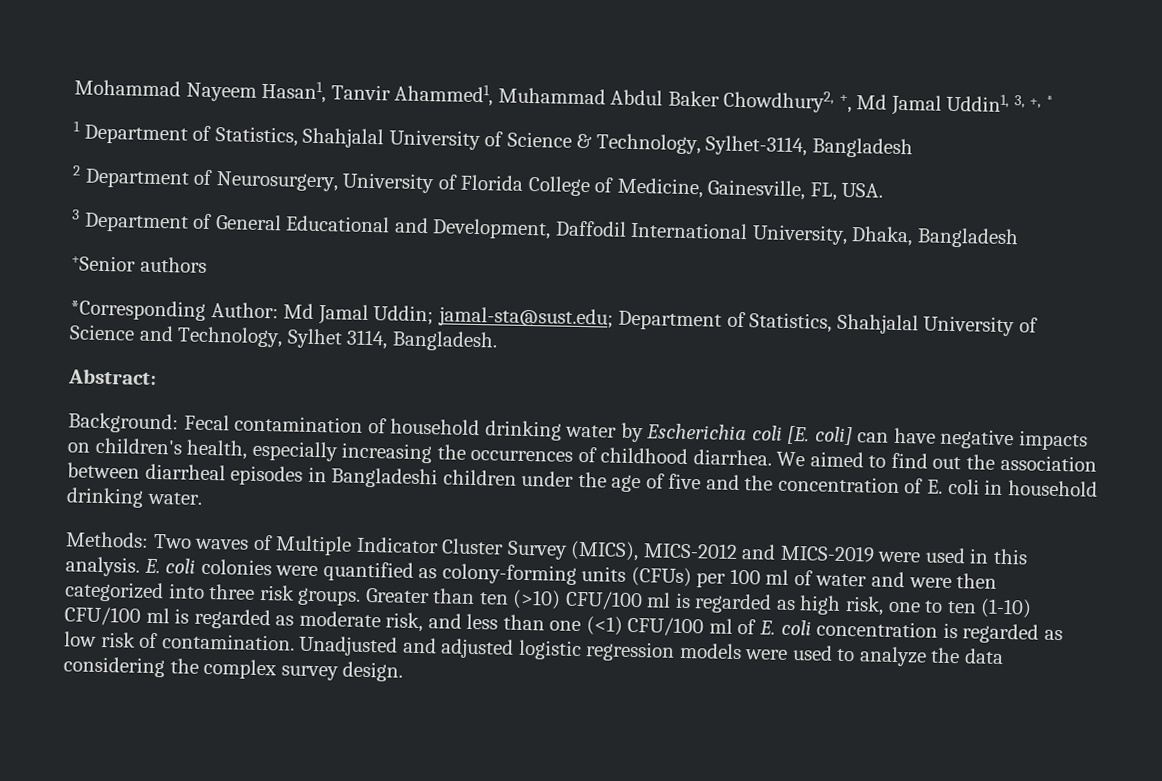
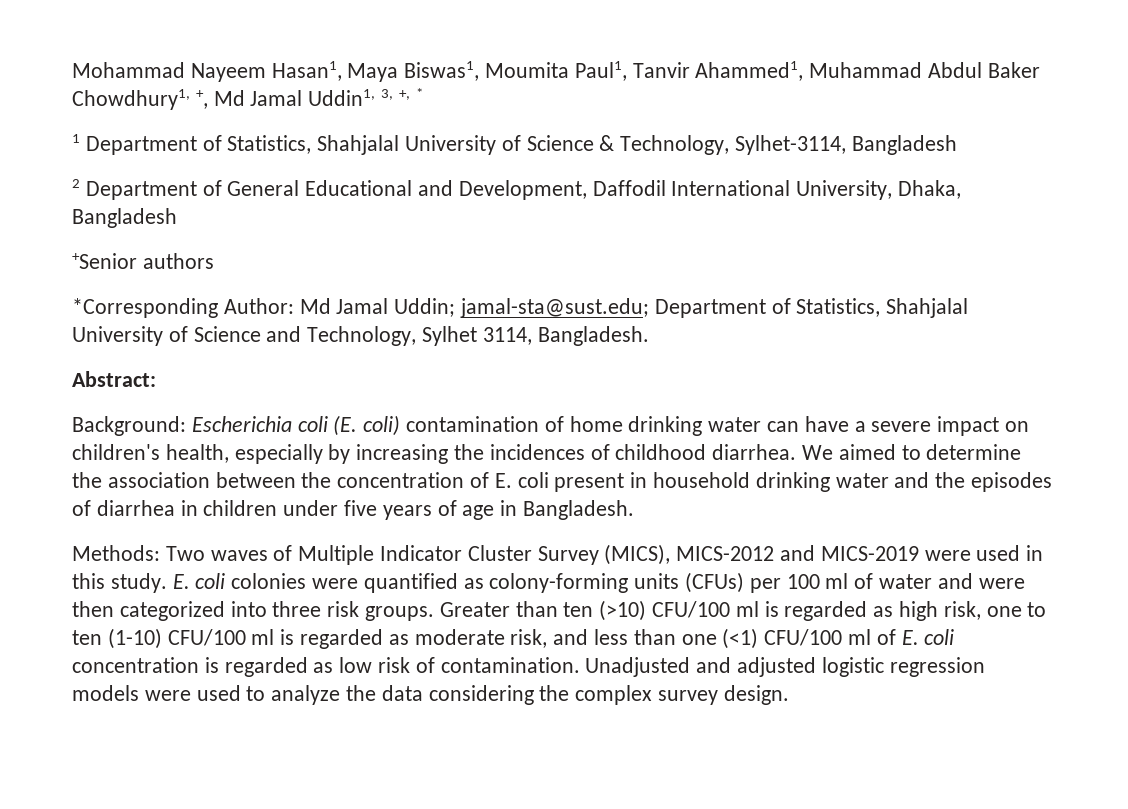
- Mohammad Nayeem Hasan1, Tanvir Ahammed1, Muhammad Abdul Baker Chowdhury2, +, Md Jamal Uddin1, 3, +, *
+ Mohammad Nayeem Hasan1, Maya Biswas1, Moumita Paul1, Tanvir Ahammed1, Muhammad Abdul Baker Chowdhury1, +, Md Jamal Uddin1, 3, +, *
- 2 Department of Neurosurgery, University of Florida College of Medicine, Gainesville, FL, USA.
- 3 Department of General Educational and Development, Daffodil International University, Dhaka, Bangladesh
+ 2 Department of General Educational and Development, Daffodil International University, Dhaka, Bangladesh
- Background: Fecal contamination of household drinking water by Escherichia coli [E. coli] can have negative impacts on children's health, especially increasing the occurrences of childhood diarrhea.
+ Background: Escherichia coli (E. coli) contamination of home drinking water can have a severe impact on children's health, especially by increasing the incidences of childhood diarrhea.
- We aimed to find out the association between diarrheal episodes in Bangladeshi children under the age of five and the concentration of E. coli in household drinking water.
+ We aimed to determine the association between the concentration of E. coli present in household drinking water and the episodes of diarrhea in children under five years of age in Bangladesh.
- Methods: Two waves of Multiple Indicator Cluster Survey (MICS), MICS-2012 and MICS-2019 were used in this analysis.
+ Methods: Two waves of Multiple Indicator Cluster Survey (MICS), MICS-2012 and MICS-2019 were used in this study.

